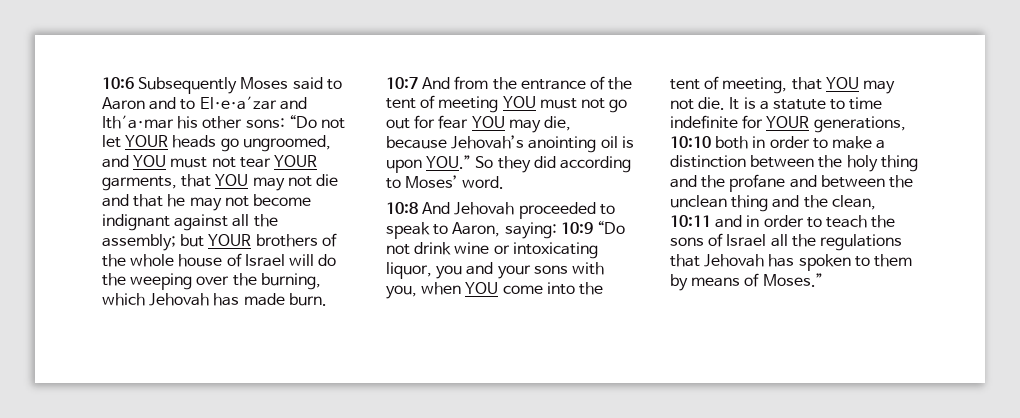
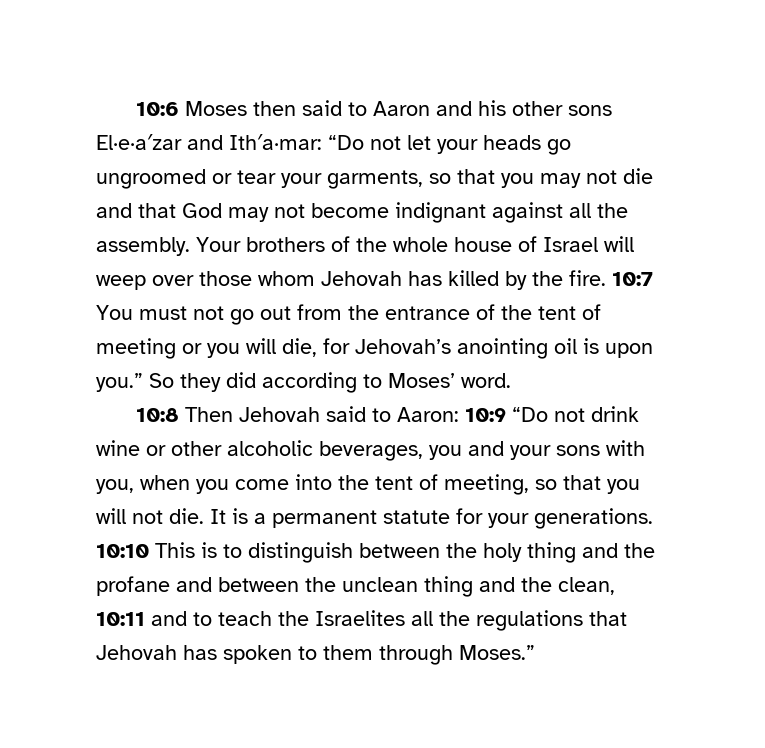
- 10:6 Subsequently Moses said to Aaron and to El·e·a′zar and Ith′a·mar his other sons: “Do not let YOUR heads go ungroomed, and YOU must not tear YOUR garments, that YOU may not die and that he may not become indignant against all the assembly; but YOUR brothers of the whole house of Israel will do the weeping over the burning, which Jehovah has made burn. 10:7 And from the entrance of the tent of meeting YOU must not go out for fear YOU may die, because Jehovah’s anointing oil is upon YOU.” So they did according to Moses’ word.
+ 10:6 Moses then said to Aaron and his other sons El·e·a′zar and Ith′a·mar: “Do not let your heads go ungroomed or tear your garments, so that you may not die and that God may not become indignant against all the assembly. Your brothers of the whole house of Israel will weep over those whom Jehovah has killed by the fire. 10:7 You must not go out from the entrance of the tent of meeting or you will die, for Jehovah’s anointing oil is upon you.” So they did according to Moses’ word.
- 10:8 And Jehovah proceeded to speak to Aaron, saying: 10:9 “Do not drink wine or intoxicating liquor, you and your sons with you, when YOU come into the tent of meeting, that YOU may not die.
+ 10:8 Then Jehovah said to Aaron: 10:9 “Do not drink wine or other alcoholic beverages, you and your sons with you, when you come into the tent of meeting, so that you will not die.
- It is a statute to time indefinite for YOUR generations, 10:10 both in order to make a distinction between the holy thing and the profane and between the unclean thing and the clean, 10:11 and in order to teach the sons of Israel all the regulations that Jehovah has spoken to them by means of Moses.”
+ It is a permanent statute for your generations. 10:10 This is to distinguish between the holy thing and the profane and between the unclean thing and the clean, 10:11 and to teach the Israelites all the regulations that Jehovah has spoken to them through Moses.”

